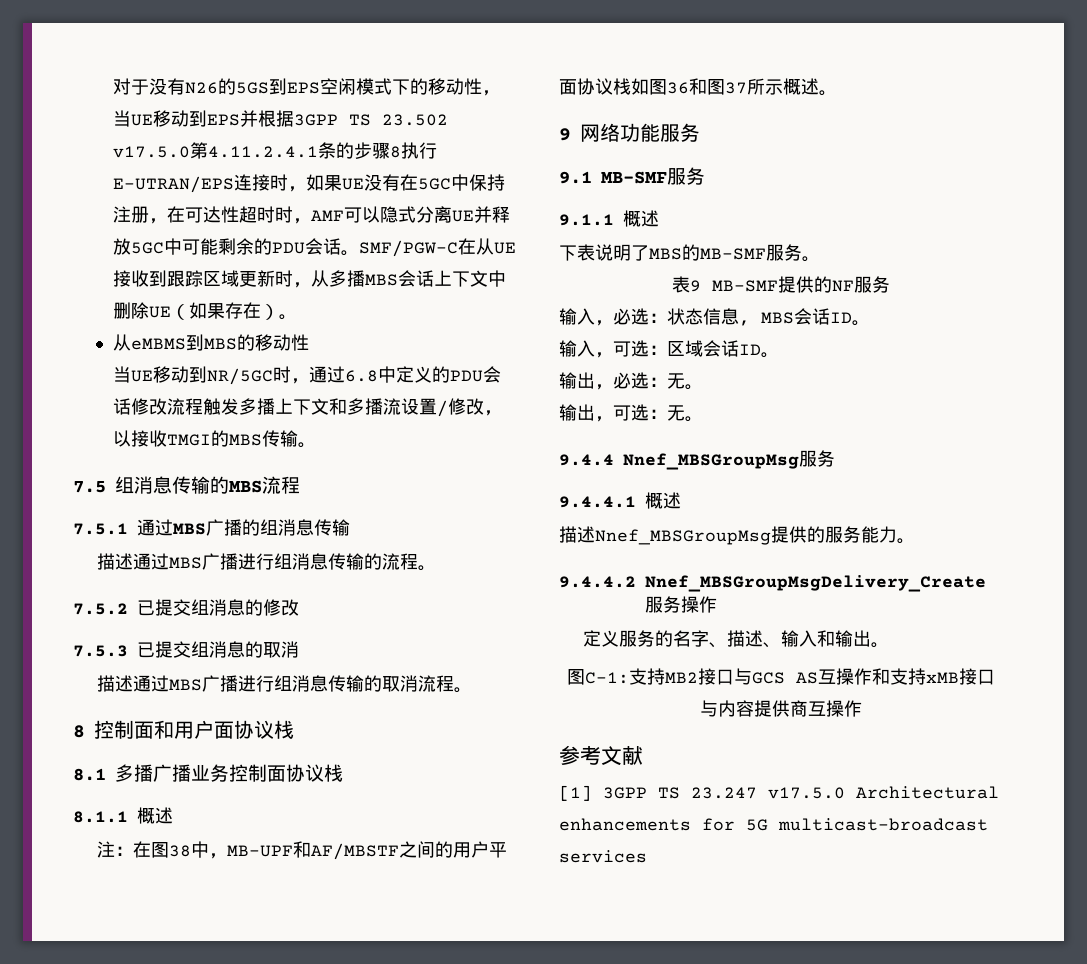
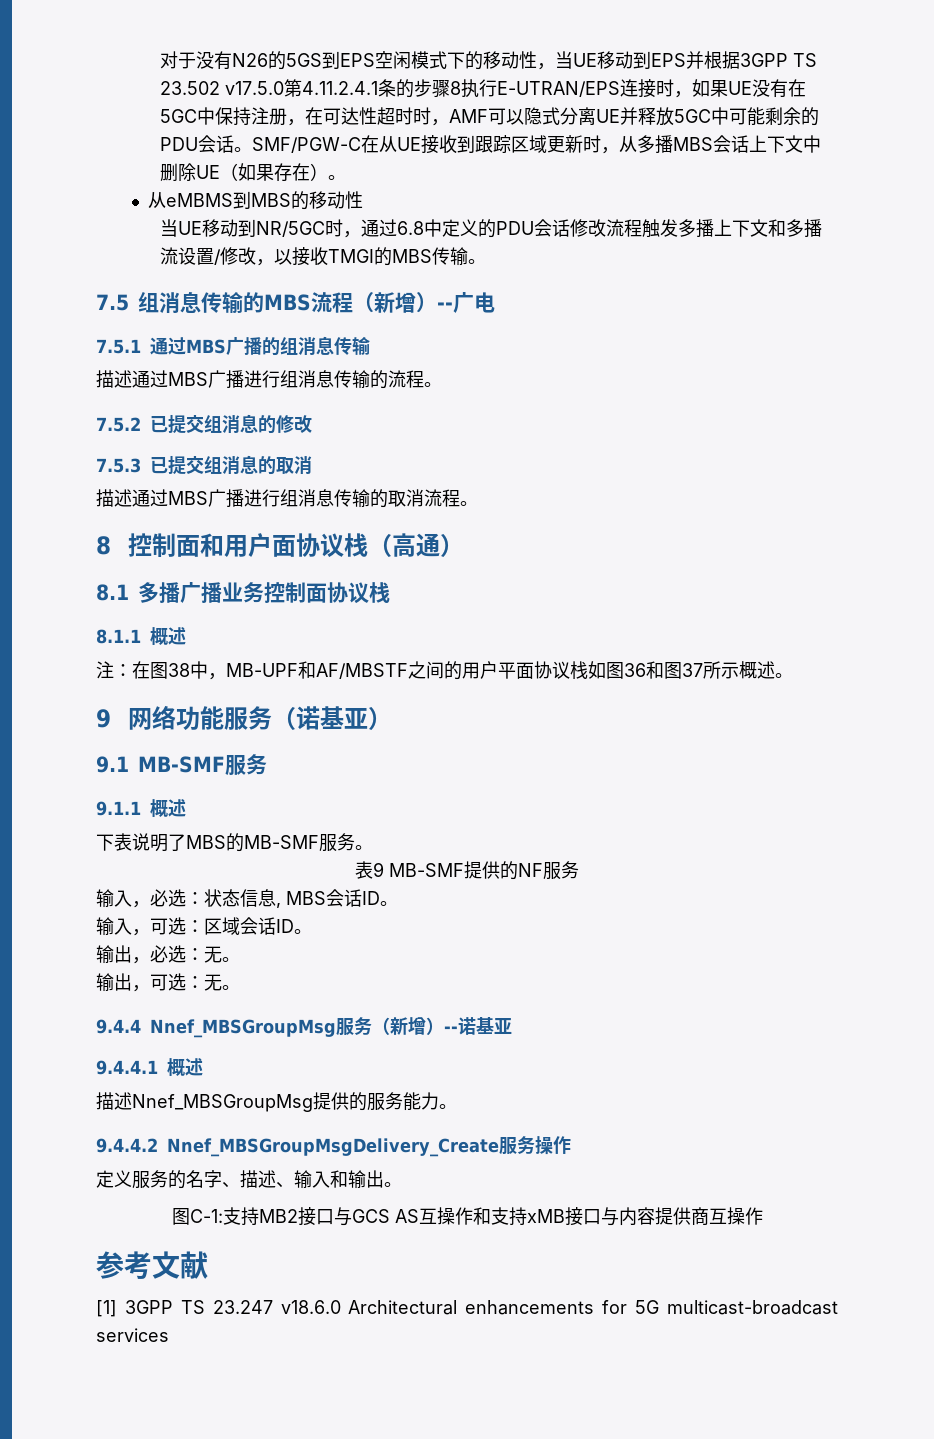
- 7.5组消息传输的MBS流程
+ 7.5组消息传输的MBS流程（新增）--广电
- 8控制面和用户面协议栈
+ 8控制面和用户面协议栈（高通）
- 9网络功能服务
+ 9网络功能服务（诺基亚）
- 9.4.4 Nnef_MBSGroupMsg服务
+ 9.4.4 Nnef_MBSGroupMsg服务（新增）--诺基亚
- [1] 3GPP TS 23.247 v17.5.0 Architectural enhancements for 5G multicast-broadcast services
+ [1] 3GPP TS 23.247 v18.6.0 Architectural enhancements for 5G multicast-broadcast services

